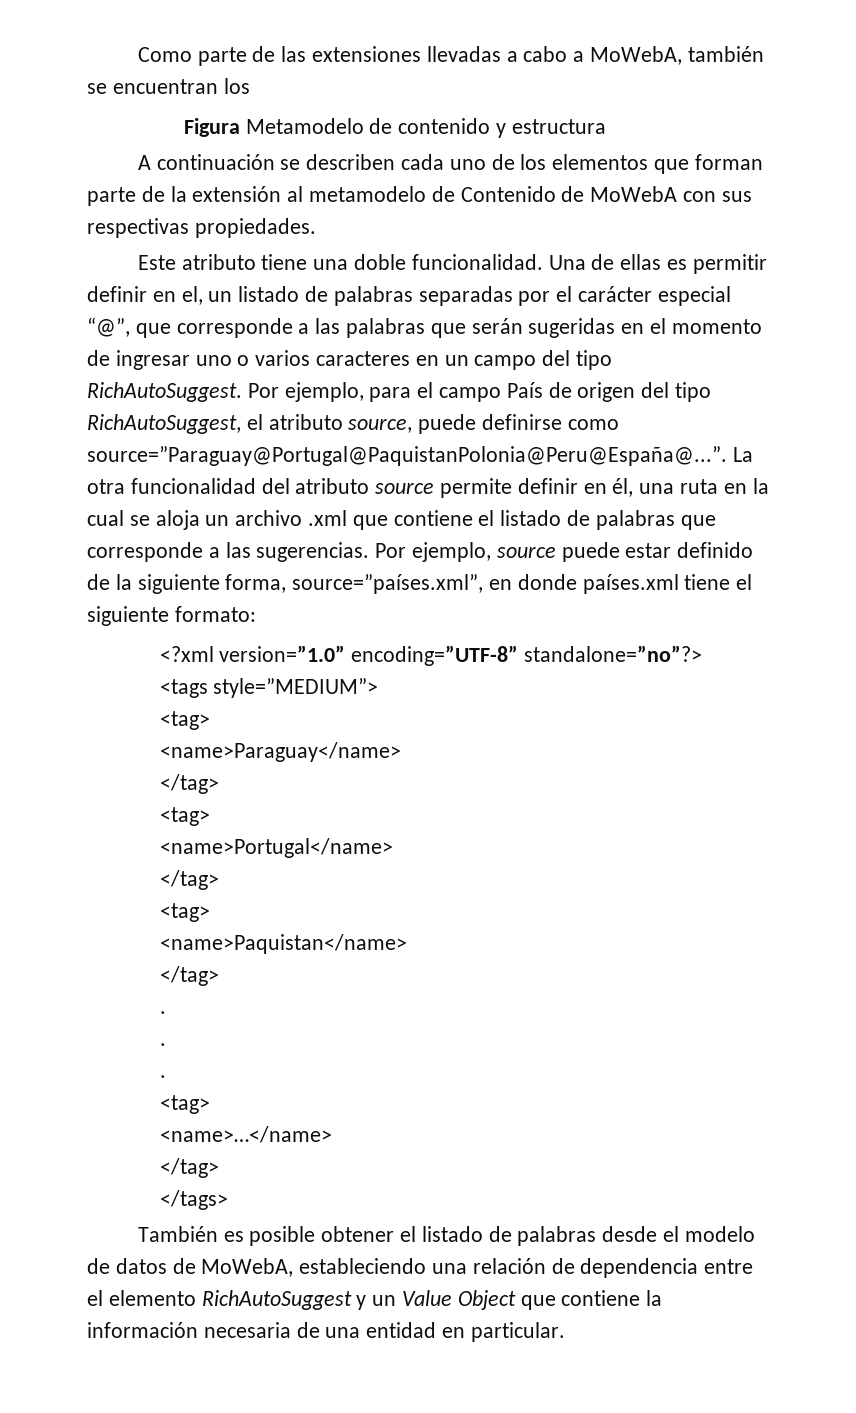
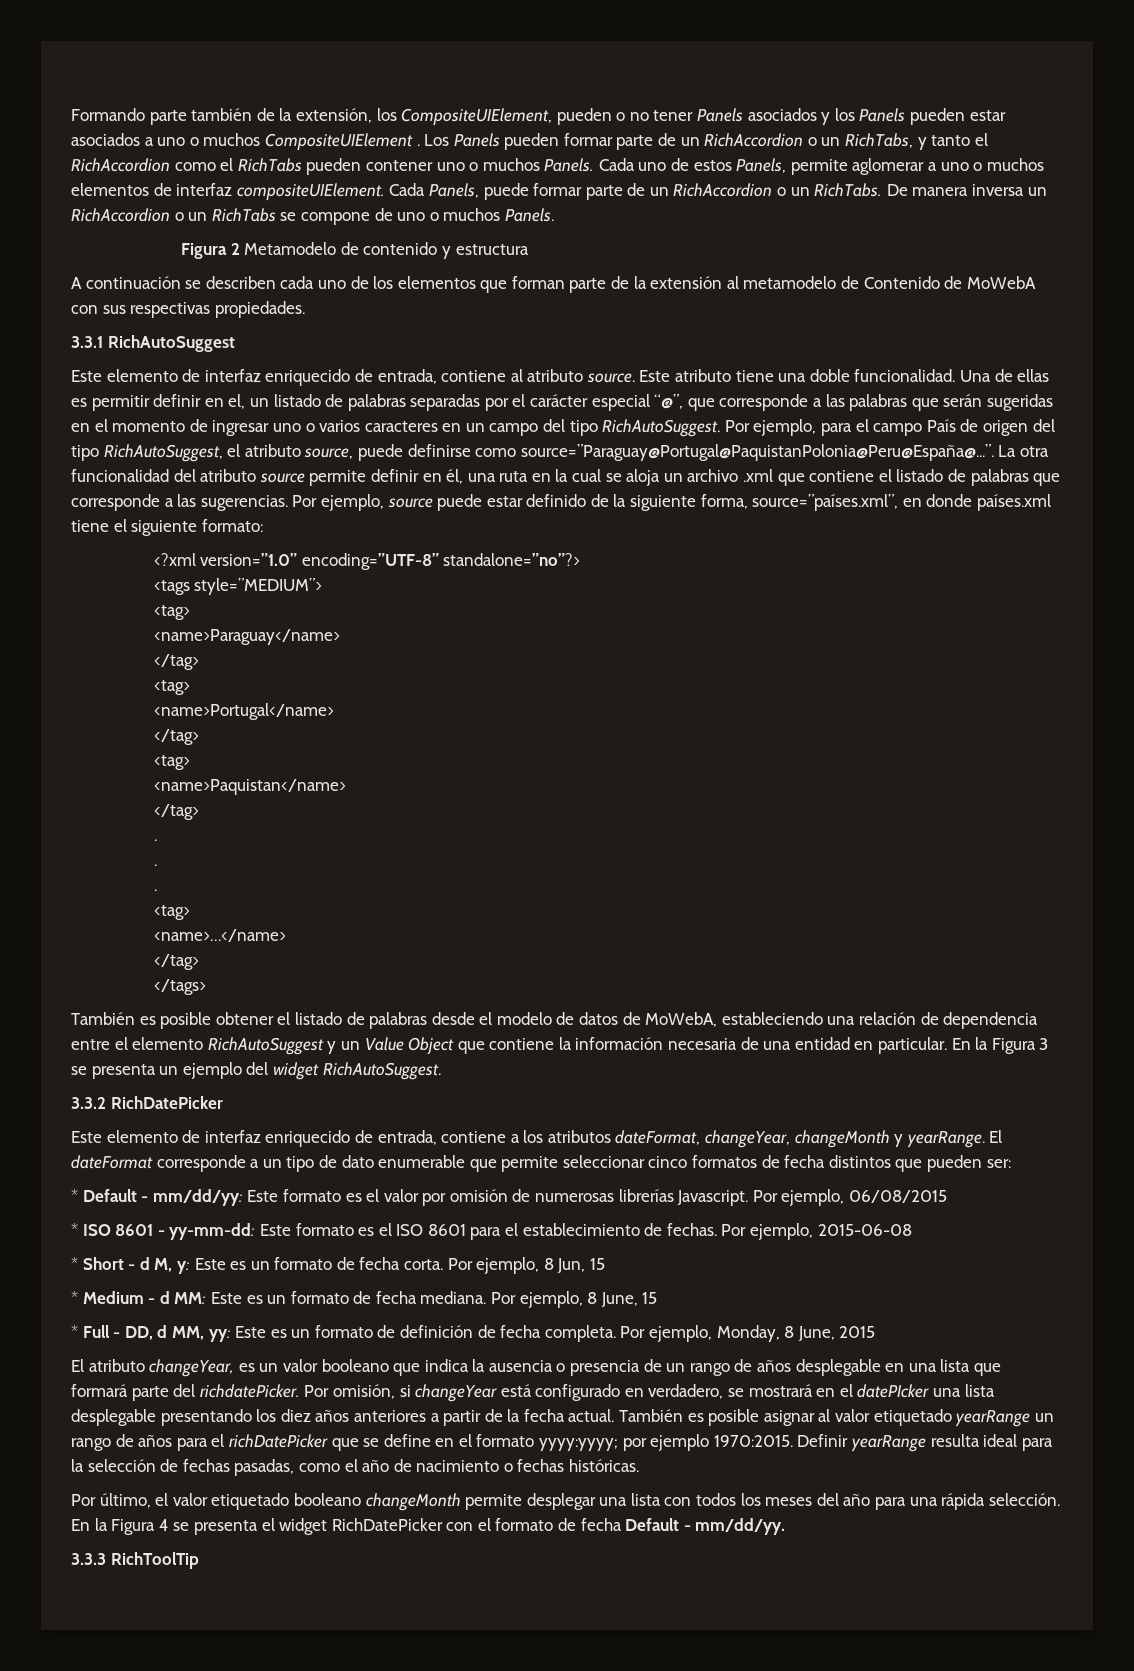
- Como parte de las extensiones llevadas a cabo a MoWebA, también se encuentran los
- Figura Metamodelo de contenido y estructura
+ Formando parte también de la extensión, los CompositeUIElement, pueden o no tener Panels asociados y los Panels pueden estar asociados a uno o muchos CompositeUIElement . Los Panels pueden formar parte de un RichAccordion o un RichTabs, y tanto el RichAccordion como el RichTabs pueden contener uno o muchos Panels. Cada uno de estos Panels, permite aglomerar a uno o muchos elementos de interfaz compositeUIElement. Cada Panels, puede formar parte de un RichAccordion o un RichTabs. De manera inversa un RichAccordion o un RichTabs se compone de uno o muchos Panels.
+ Figura 2 Metamodelo de contenido y estructura
+ 3.3.1 RichAutoSuggest
+ Este elemento de interfaz enriquecido de entrada, contiene al atributo source.
+ En la Figura 3 se presenta un ejemplo del widget RichAutoSuggest.
+ 3.3.2 RichDatePicker
+ Este elemento de interfaz enriquecido de entrada, contiene a los atributos dateFormat, changeYear, changeMonth y yearRange. El dateFormat corresponde a un tipo de dato enumerable que permite seleccionar cinco formatos de fecha distintos que pueden ser:
+ * Default - mm/dd/yy: Este formato es el valor por omisión de numerosas librerías Javascript. Por ejemplo, 06/08/2015
+ * ISO 8601 - yy-mm-dd: Este formato es el ISO 8601 para el establecimiento de fechas. Por ejemplo, 2015-06-08
+ * Short - d M, y: Este es un formato de fecha corta. Por ejemplo, 8 Jun, 15
+ * Medium - d MM: Este es un formato de fecha mediana. Por ejemplo, 8 June, 15
+ * Full - DD, d MM, yy: Este es un formato de definición de fecha completa. Por ejemplo, Monday, 8 June, 2015
+ El atributo changeYear, es un valor booleano que indica la ausencia o presencia de un rango de años desplegable en una lista que formará parte del richdatePicker. Por omisión, si changeYear está configurado en verdadero, se mostrará en el datePIcker una lista desplegable presentando los diez años anteriores a partir de la fecha actual. También es posible asignar al valor etiquetado yearRange un rango de años para el richDatePicker que se define en el formato yyyy:yyyy; por ejemplo 1970:2015. Definir yearRange resulta ideal para la selección de fechas pasadas, como el año de nacimiento o fechas históricas.
+ Por último, el valor etiquetado booleano changeMonth permite desplegar una lista con todos los meses del año para una rápida selección. En la Figura 4 se presenta el widget RichDatePicker con el formato de fecha Default - mm/dd/yy.
+ 3.3.3 RichToolTip

